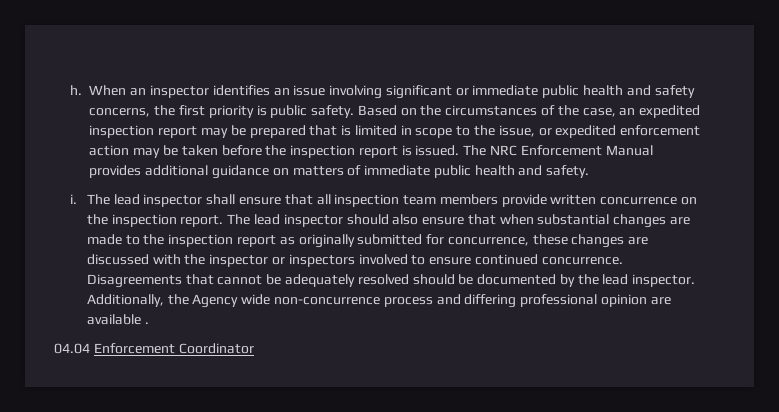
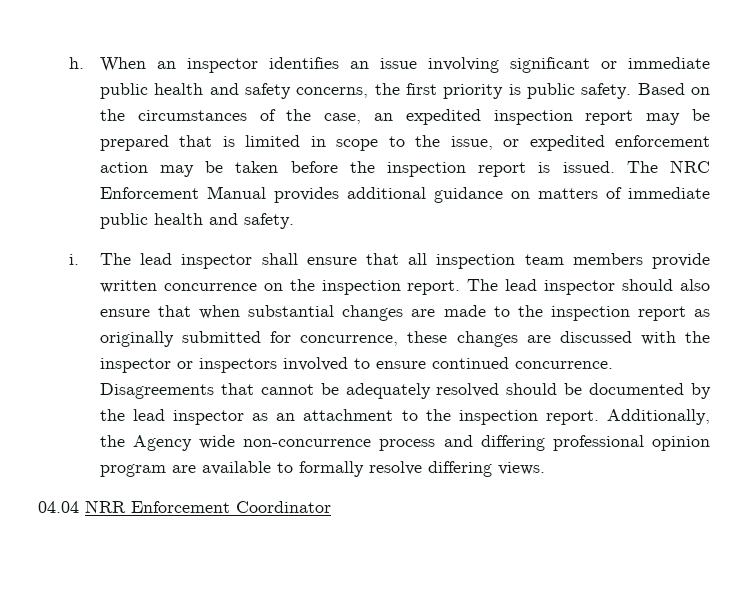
- Disagreements that cannot be adequately resolved should be documented by the lead inspector.
+ Disagreements that cannot be adequately resolved should be documented by the lead inspector as an attachment to the inspection report.
- Additionally, the Agency wide non-concurrence process and differing professional opinion are available .
+ Additionally, the Agency wide non-concurrence process and differing professional opinion program are available to formally resolve differing views.
- 04.04 Enforcement Coordinator
+ 04.04 NRR Enforcement Coordinator

